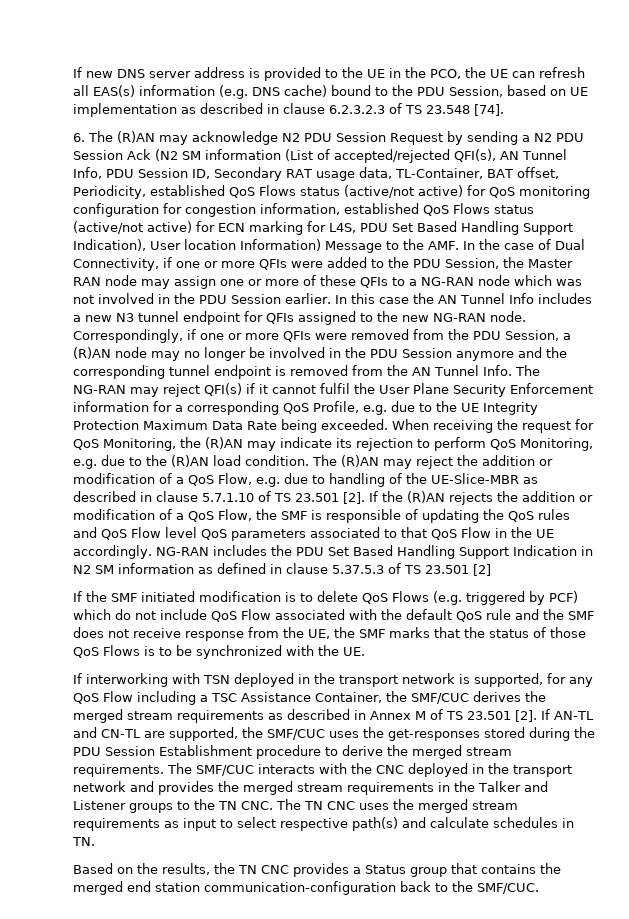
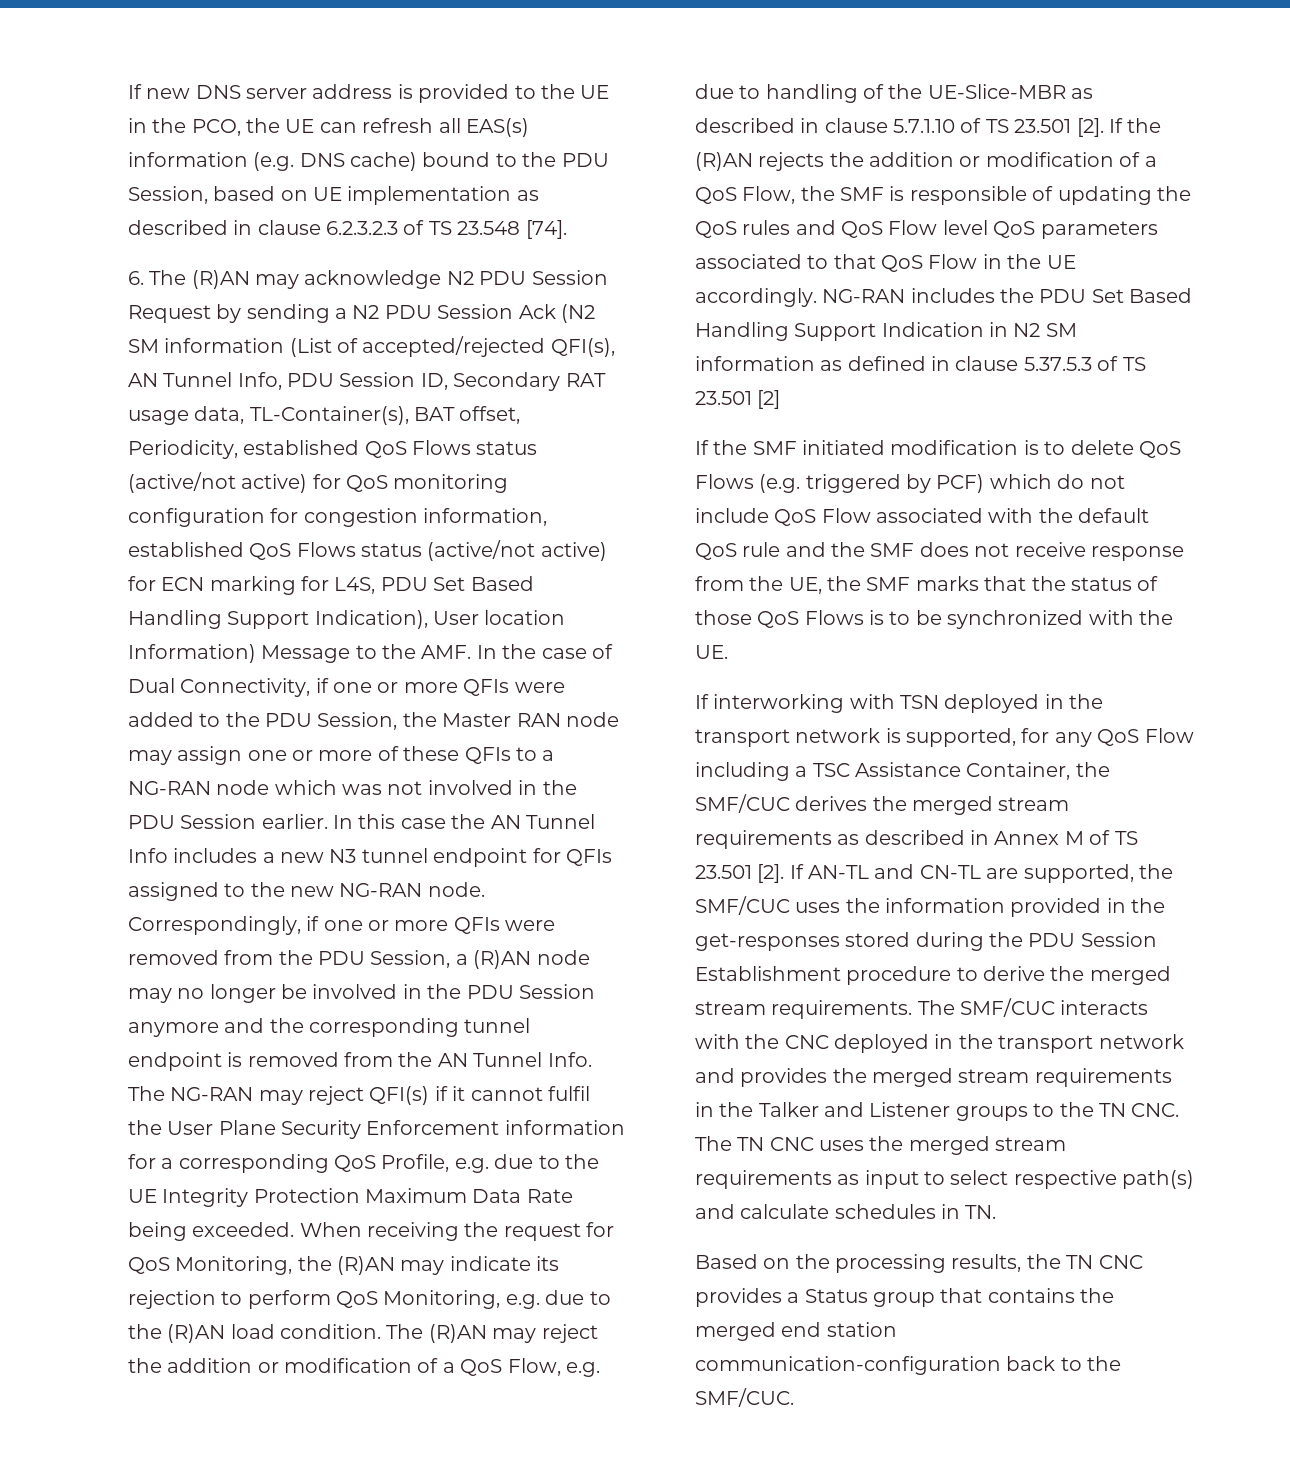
- 6. The (R)AN may acknowledge N2 PDU Session Request by sending a N2 PDU Session Ack (N2 SM information (List of accepted/rejected QFI(s), AN Tunnel Info, PDU Session ID, Secondary RAT usage data, TL-Container, BAT offset, Periodicity, established QoS Flows status (active/not active) for QoS monitoring configuration for congestion information, established QoS Flows status (active/not active) for ECN marking for L4S, PDU Set Based Handling Support Indication), User location Information) Message to the AMF. In the case of Dual Connectivity, if one or more QFIs were added to the PDU Session, the Master RAN node may assign one or more of these QFIs to a NG-RAN node which was not involved in the PDU Session earlier.
+ 6. The (R)AN may acknowledge N2 PDU Session Request by sending a N2 PDU Session Ack (N2 SM information (List of accepted/rejected QFI(s), AN Tunnel Info, PDU Session ID, Secondary RAT usage data, TL-Container(s), BAT offset, Periodicity, established QoS Flows status (active/not active) for QoS monitoring configuration for congestion information, established QoS Flows status (active/not active) for ECN marking for L4S, PDU Set Based Handling Support Indication), User location Information) Message to the AMF. In the case of Dual Connectivity, if one or more QFIs were added to the PDU Session, the Master RAN node may assign one or more of these QFIs to a NG-RAN node which was not involved in the PDU Session earlier.
- If AN-TL and CN-TL are supported, the SMF/CUC uses the get-responses stored during the PDU Session Establishment procedure to derive the merged stream requirements.
+ If AN-TL and CN-TL are supported, the SMF/CUC uses the information provided in the get-responses stored during the PDU Session Establishment procedure to derive the merged stream requirements.
- Based on the results, the TN CNC provides a Status group that contains the merged end station communication-configuration back to the SMF/CUC.
+ Based on the processing results, the TN CNC provides a Status group that contains the merged end station communication-configuration back to the SMF/CUC.

